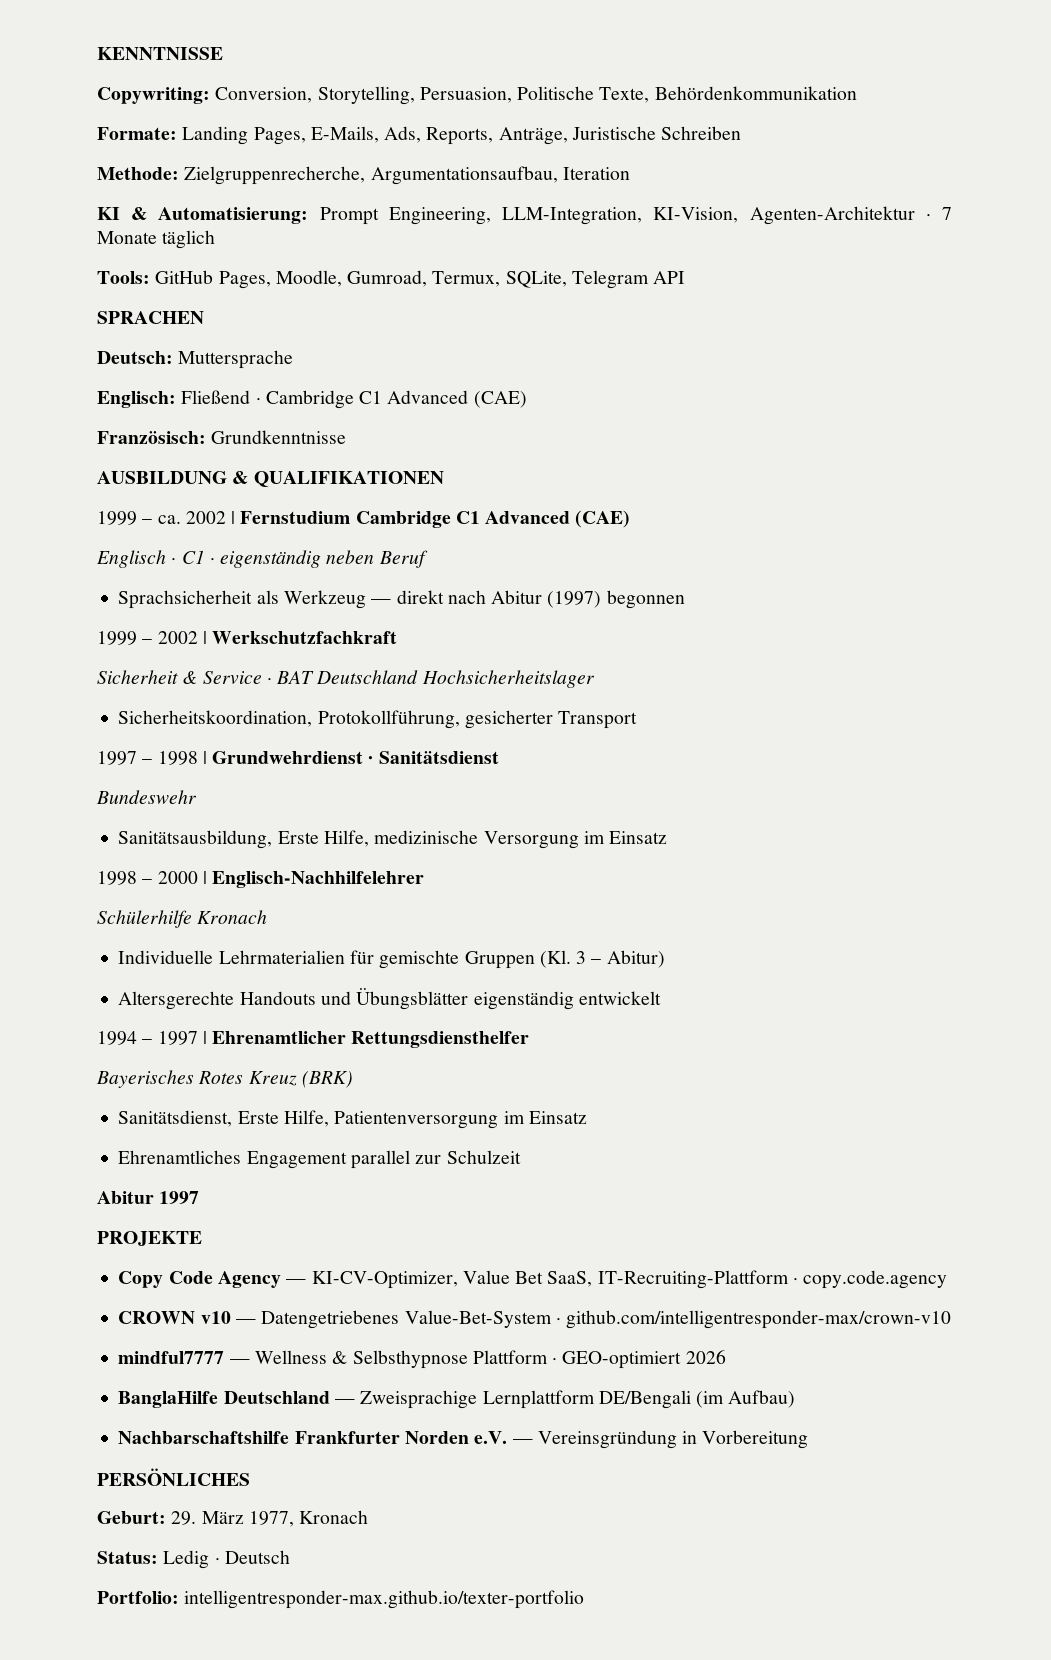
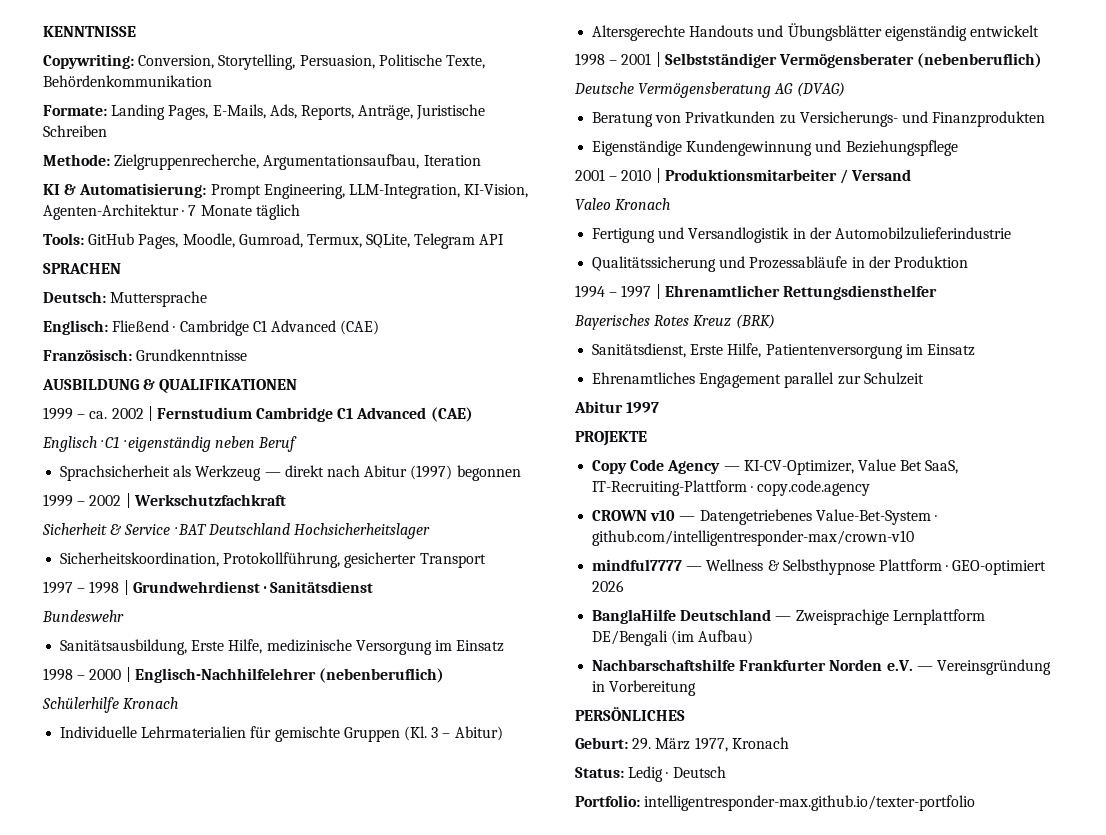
- 1998 – 2000 | Englisch-Nachhilfelehrer
+ 1998 – 2000 | Englisch-Nachhilfelehrer (nebenberuflich)
+ 1998 – 2001 | Selbstständiger Vermögensberater (nebenberuflich)
+ Deutsche Vermögensberatung AG (DVAG)
+ Beratung von Privatkunden zu Versicherungs- und Finanzprodukten
+ Eigenständige Kundengewinnung und Beziehungspflege
+ 2001 – 2010 | Produktionsmitarbeiter / Versand
+ Valeo Kronach
+ Fertigung und Versandlogistik in der Automobilzulieferindustrie
+ Qualitätssicherung und Prozessabläufe in der Produktion

